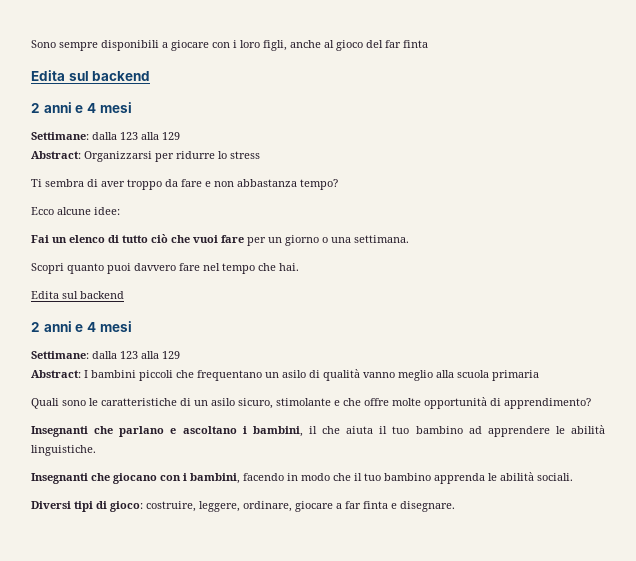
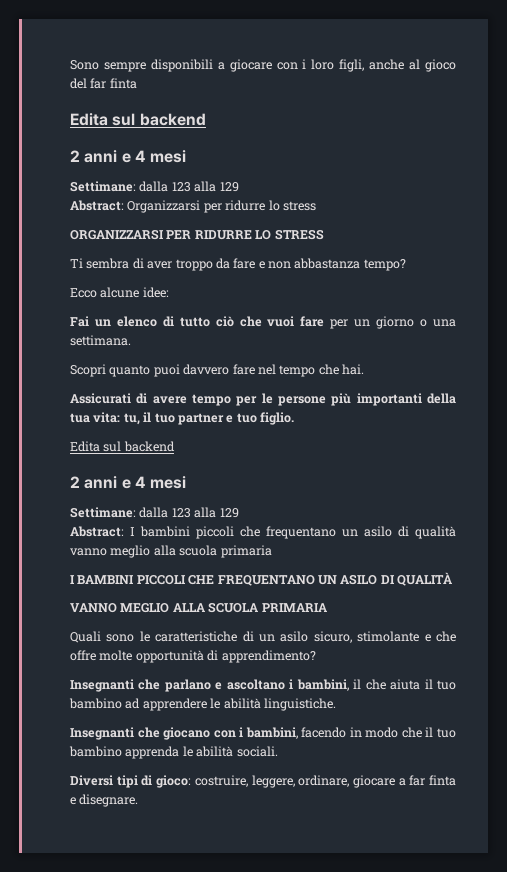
+ ORGANIZZARSI PER RIDURRE LO STRESS
+ Assicurati di avere tempo per le persone più importanti della tua vita: tu, il tuo partner e tuo figlio.
+ I BAMBINI PICCOLI CHE FREQUENTANO UN ASILO DI QUALITÀ
+ VANNO MEGLIO ALLA SCUOLA PRIMARIA

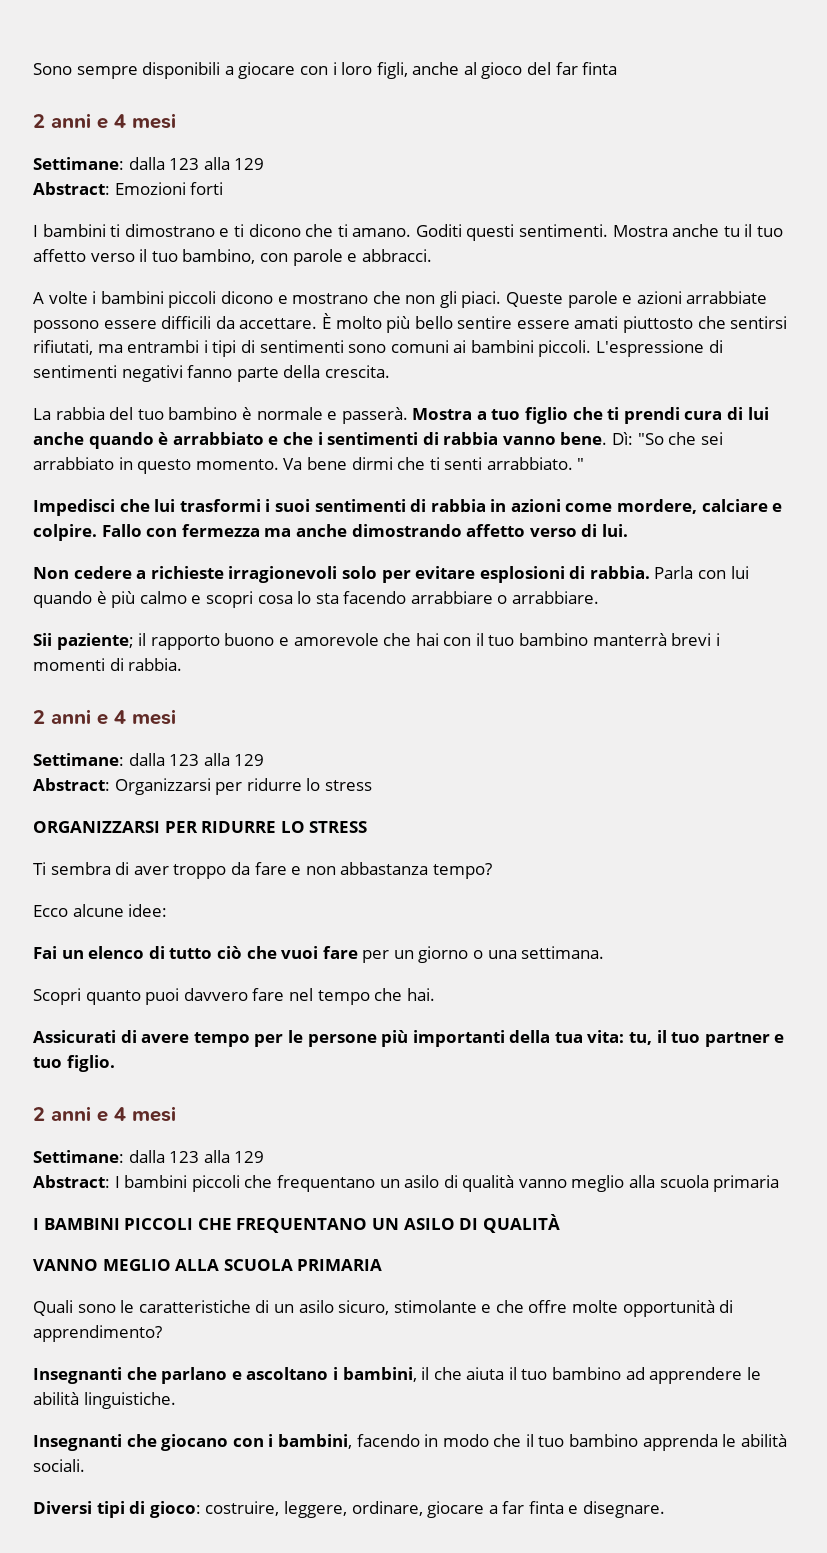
  Sono sempre disponibili a giocare con i loro figli, anche al gioco del far finta
- Edita sul backend
+ 2 anni e 4 mesi
+ Settimane: dalla 123 alla 129
+ Abstract: Emozioni forti
+ I bambini ti dimostrano e ti dicono che ti amano. Goditi questi sentimenti. Mostra anche tu il tuo affetto verso il tuo bambino, con parole e abbracci.
+ A volte i bambini piccoli dicono e mostrano che non gli piaci. Queste parole e azioni arrabbiate possono essere difficili da accettare. È molto più bello sentire essere amati piuttosto che sentirsi rifiutati, ma entrambi i tipi di sentimenti sono comuni ai bambini piccoli. L'espressione di sentimenti negativi fanno parte della crescita.
+ La rabbia del tuo bambino è normale e passerà. Mostra a tuo figlio che ti prendi cura di lui anche quando è arrabbiato e che i sentimenti di rabbia vanno bene. Dì: "So che sei arrabbiato in questo momento. Va bene dirmi che ti senti arrabbiato. "
+ Impedisci che lui trasformi i suoi sentimenti di rabbia in azioni come mordere, calciare e colpire. Fallo con fermezza ma anche dimostrando affetto verso di lui.
+ Non cedere a richieste irragionevoli solo per evitare esplosioni di rabbia. Parla con lui quando è più calmo e scopri cosa lo sta facendo arrabbiare o arrabbiare.
+ Sii paziente; il rapporto buono e amorevole che hai con il tuo bambino manterrà brevi i momenti di rabbia.
  Assicurati di avere tempo per le persone più importanti della tua vita: tu, il tuo partner e tuo figlio.
- Edita sul backend

